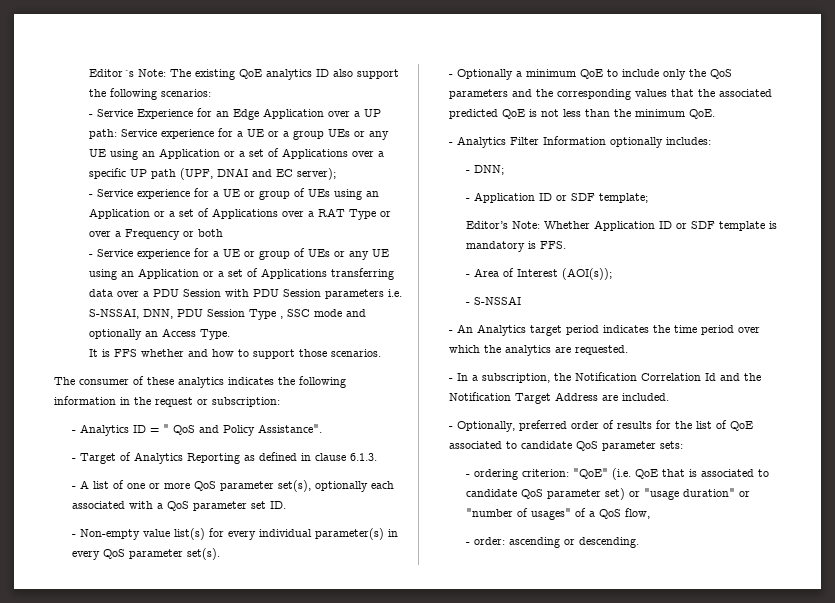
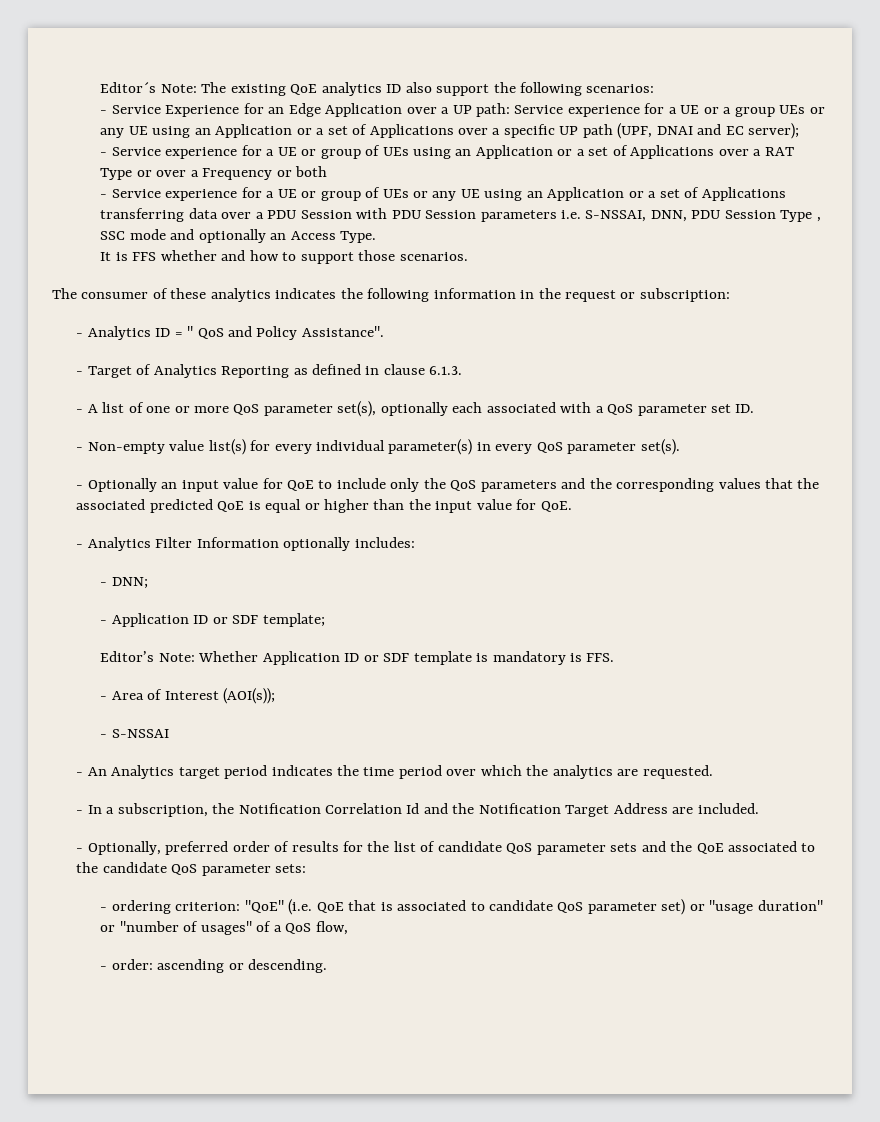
- - Optionally a minimum QoE to include only the QoS parameters and the corresponding values that the associated predicted QoE is not less than the minimum QoE.
+ - Optionally an input value for QoE to include only the QoS parameters and the corresponding values that the associated predicted QoE is equal or higher than the input value for QoE.
- - Optionally, preferred order of results for the list of QoE associated to candidate QoS parameter sets:
+ - Optionally, preferred order of results for the list of candidate QoS parameter sets and the QoE associated to the candidate QoS parameter sets:

